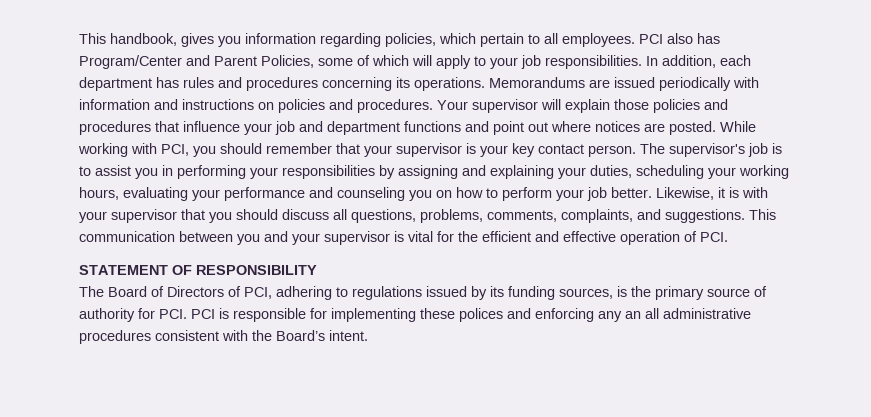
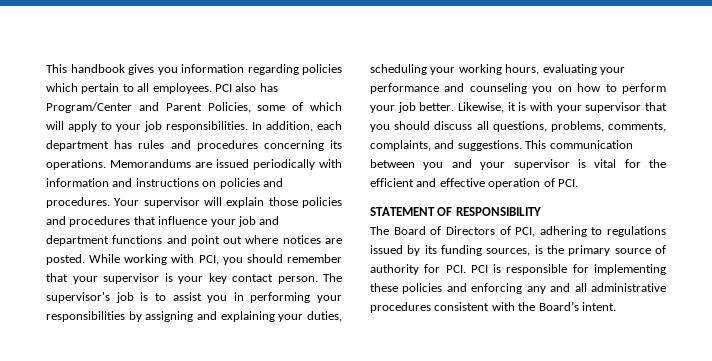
- This handbook, gives you information regarding policies, which pertain to all employees.
+ This handbook gives you information regarding policies which pertain to all employees.
- The Board of Directors of PCI, adhering to regulations issued by its funding sources, is the primary source of authority for PCI. PCI is responsible for implementing these polices and enforcing any an all administrative procedures consistent with the Board’s intent.
+ The Board of Directors of PCI, adhering to regulations issued by its funding sources, is the primary source of authority for PCI. PCI is responsible for implementing these policies and enforcing any and all administrative procedures consistent with the Board’s intent.

